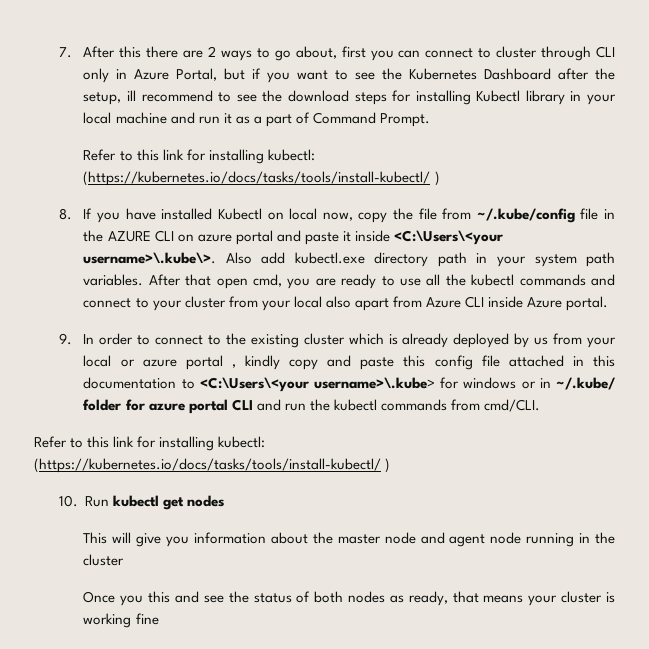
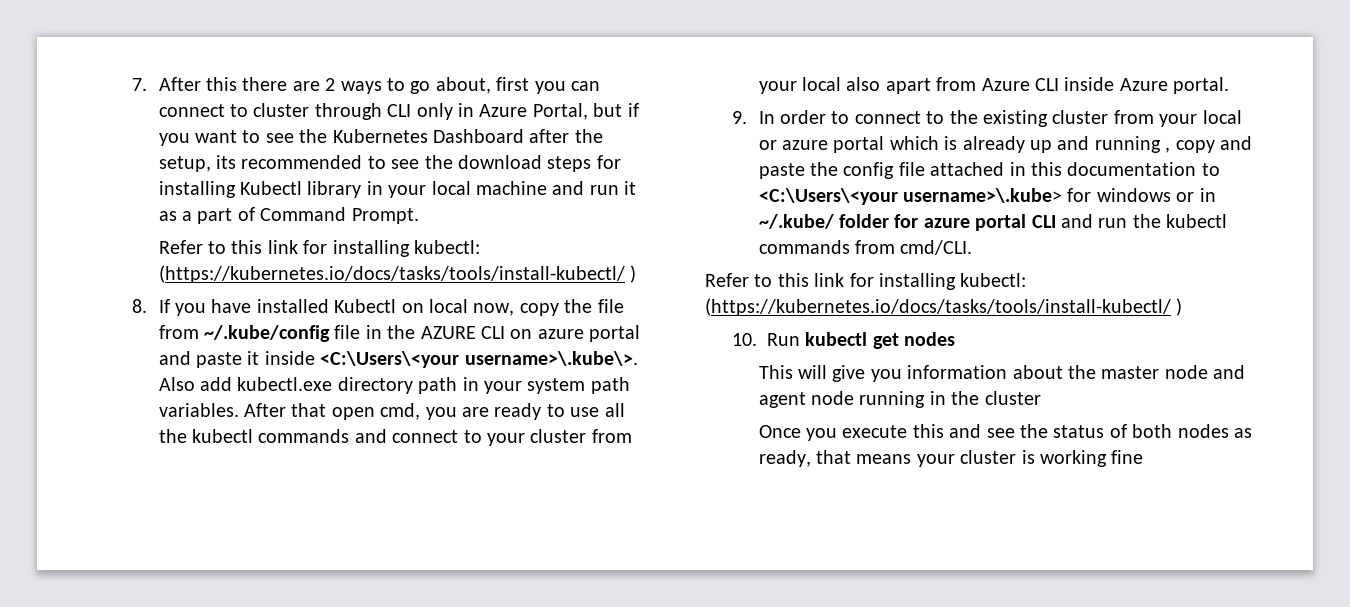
- 7. After this there are 2 ways to go about, first you can connect to cluster through CLI only in Azure Portal, but if you want to see the Kubernetes Dashboard after the setup, ill recommend to see the download steps for installing Kubectl library in your local machine and run it as a part of Command Prompt.
+ 7. After this there are 2 ways to go about, first you can connect to cluster through CLI only in Azure Portal, but if you want to see the Kubernetes Dashboard after the setup, its recommended to see the download steps for installing Kubectl library in your local machine and run it as a part of Command Prompt.
- 9. In order to connect to the existing cluster which is already deployed by us from your local or azure portal , kindly copy and paste this config file attached in this documentation to <C:\Users\<your username>\.kube> for windows or in ~/.kube/ folder for azure portal CLI and run the kubectl commands from cmd/CLI.
+ 9. In order to connect to the existing cluster from your local or azure portal which is already up and running , copy and paste the config file attached in this documentation to <C:\Users\<your username>\.kube> for windows or in ~/.kube/ folder for azure portal CLI and run the kubectl commands from cmd/CLI.
- Once you this and see the status of both nodes as ready, that means your cluster is working fine
+ Once you execute this and see the status of both nodes as ready, that means your cluster is working fine

